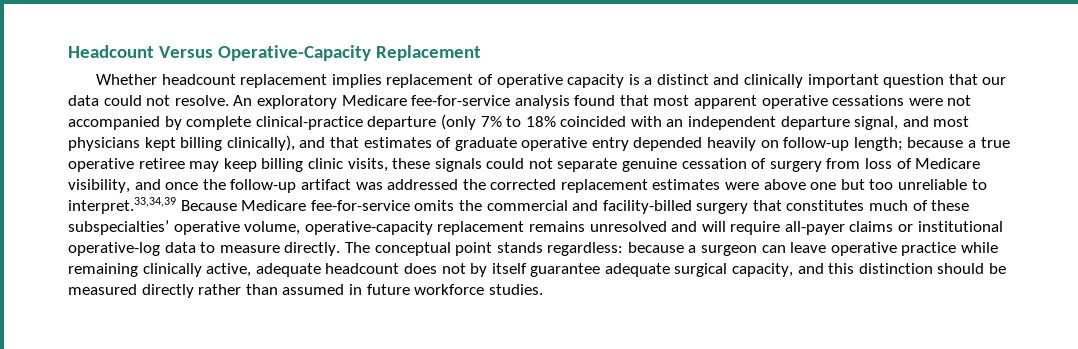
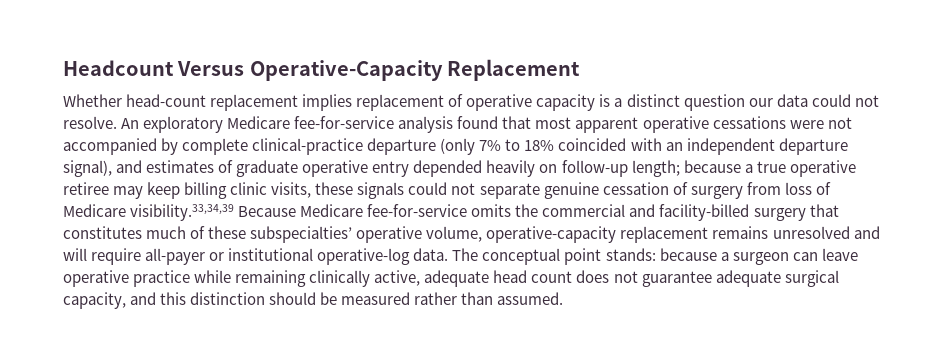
- Whether headcount replacement implies replacement of operative capacity is a distinct and clinically important question that our data could not resolve.
+ Whether head-count replacement implies replacement of operative capacity is a distinct question our data could not resolve.
- An exploratory Medicare fee-for-service analysis found that most apparent operative cessations were not accompanied by complete clinical-practice departure (only 7% to 18% coincided with an independent departure signal, and most physicians kept billing clinically), and that estimates of graduate operative entry depended heavily on follow-up length;
+ An exploratory Medicare fee-for-service analysis found that most apparent operative cessations were not accompanied by complete clinical-practice departure (only 7% to 18% coincided with an independent departure signal), and estimates of graduate operative entry depended heavily on follow-up length;
- because a true operative retiree may keep billing clinic visits, these signals could not separate genuine cessation of surgery from loss of Medicare visibility, and once the follow-up artifact was addressed the corrected replacement estimates were above one but too unreliable to interpret.33,34,39 Because Medicare fee-for-service omits the commercial and facility-billed surgery that constitutes much of these subspecialties’ operative volume, operative-capacity replacement remains unresolved and will require all-payer claims or institutional operative-log data to measure directly.
+ because a true operative retiree may keep billing clinic visits, these signals could not separate genuine cessation of surgery from loss of Medicare visibility.33,34,39 Because Medicare fee-for-service omits the commercial and facility-billed surgery that constitutes much of these subspecialties’ operative volume, operative-capacity replacement remains unresolved and will require all-payer or institutional operative-log data.
- The conceptual point stands regardless: because a surgeon can leave operative practice while remaining clinically active, adequate headcount does not by itself guarantee adequate surgical capacity, and this distinction should be measured directly rather than assumed in future workforce studies.
+ The conceptual point stands: because a surgeon can leave operative practice while remaining clinically active, adequate head count does not guarantee adequate surgical capacity, and this distinction should be measured rather than assumed.

